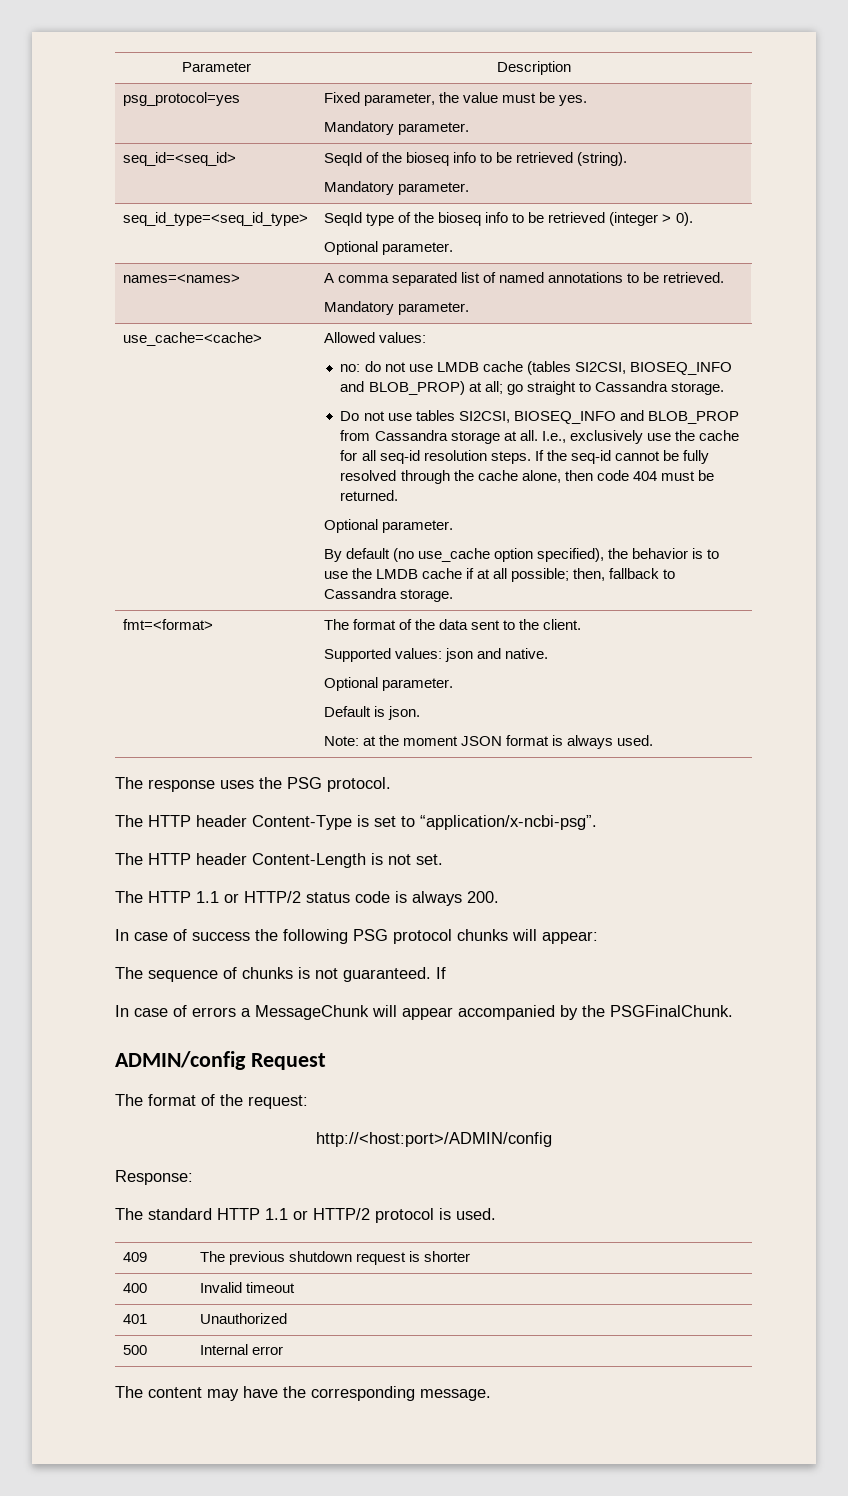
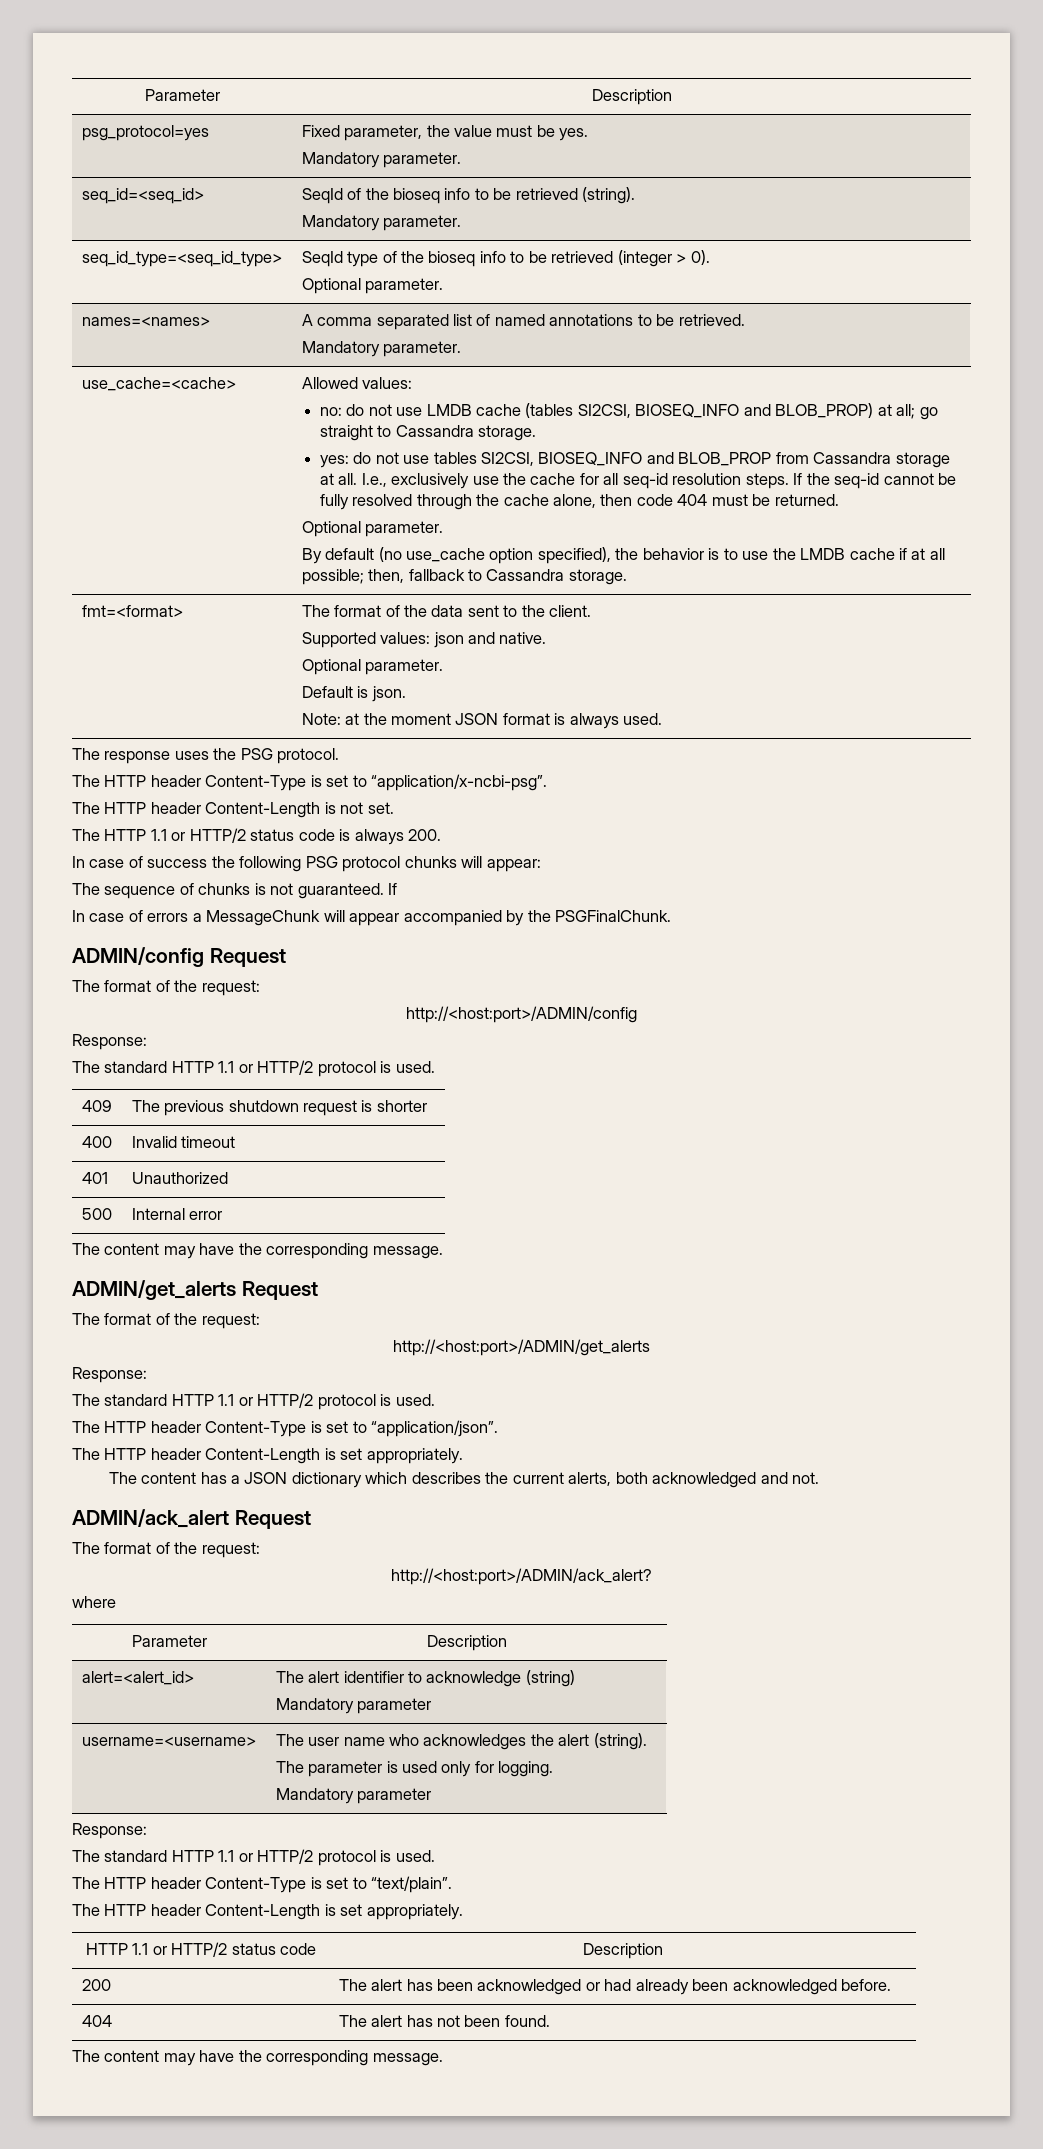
- Do not use tables SI2CSI, BIOSEQ_INFO and BLOB_PROP from Cassandra storage at all.
+ yes: do not use tables SI2CSI, BIOSEQ_INFO and BLOB_PROP from Cassandra storage at all.
+ ADMIN/get_alerts Request
+ The format of the request:
+ http://<host:port>/ADMIN/get_alerts
+ Response:
+ The standard HTTP 1.1 or HTTP/2 protocol is used.
+ The HTTP header Content-Type is set to “application/json”.
+ The HTTP header Content-Length is set appropriately.
+ The content has a JSON dictionary which describes the current alerts, both acknowledged and not.
+ ADMIN/ack_alert Request
+ The format of the request:
+ http://<host:port>/ADMIN/ack_alert?
+ where
+ Parameter | Description
+ alert=<alert_id> | The alert identifier to acknowledge (string)
+ Mandatory parameter
+ username=<username> | The user name who acknowledges the alert (string).
+ The parameter is used only for logging.
+ Mandatory parameter
+ Response:
+ The standard HTTP 1.1 or HTTP/2 protocol is used.
+ The HTTP header Content-Type is set to “text/plain”.
+ The HTTP header Content-Length is set appropriately.
+ HTTP 1.1 or HTTP/2 status code | Description
+ 200 | The alert has been acknowledged or had already been acknowledged before.
+ 404 | The alert has not been found.
+ The content may have the corresponding message.

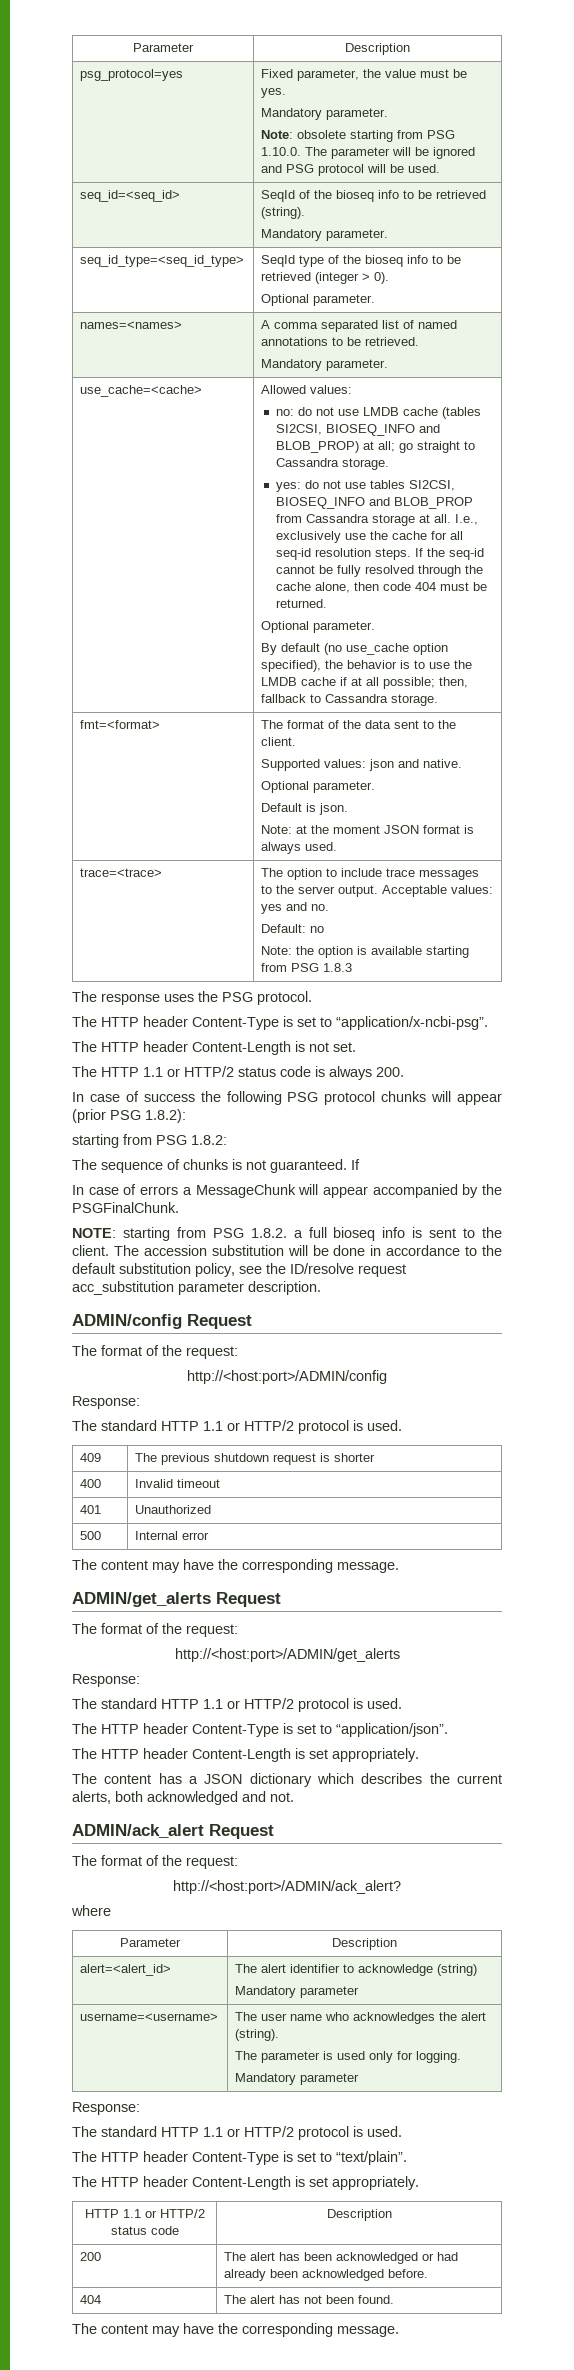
  psg_protocol=yes | Fixed parameter, the value must be yes.
  Mandatory parameter.
+ Note: obsolete starting from PSG 1.10.0. The parameter will be ignored and PSG protocol will be used.
+ trace=<trace> | The option to include trace messages to the server output. Acceptable values: yes and no.
+ Default: no
+ Note: the option is available starting from PSG 1.8.3
- In case of success the following PSG protocol chunks will appear:
+ In case of success the following PSG protocol chunks will appear (prior PSG 1.8.2):
+ starting from PSG 1.8.2:
+ NOTE: starting from PSG 1.8.2. a full bioseq info is sent to the client. The accession substitution will be done in accordance to the default substitution policy, see the ID/resolve request acc_substitution parameter description.

